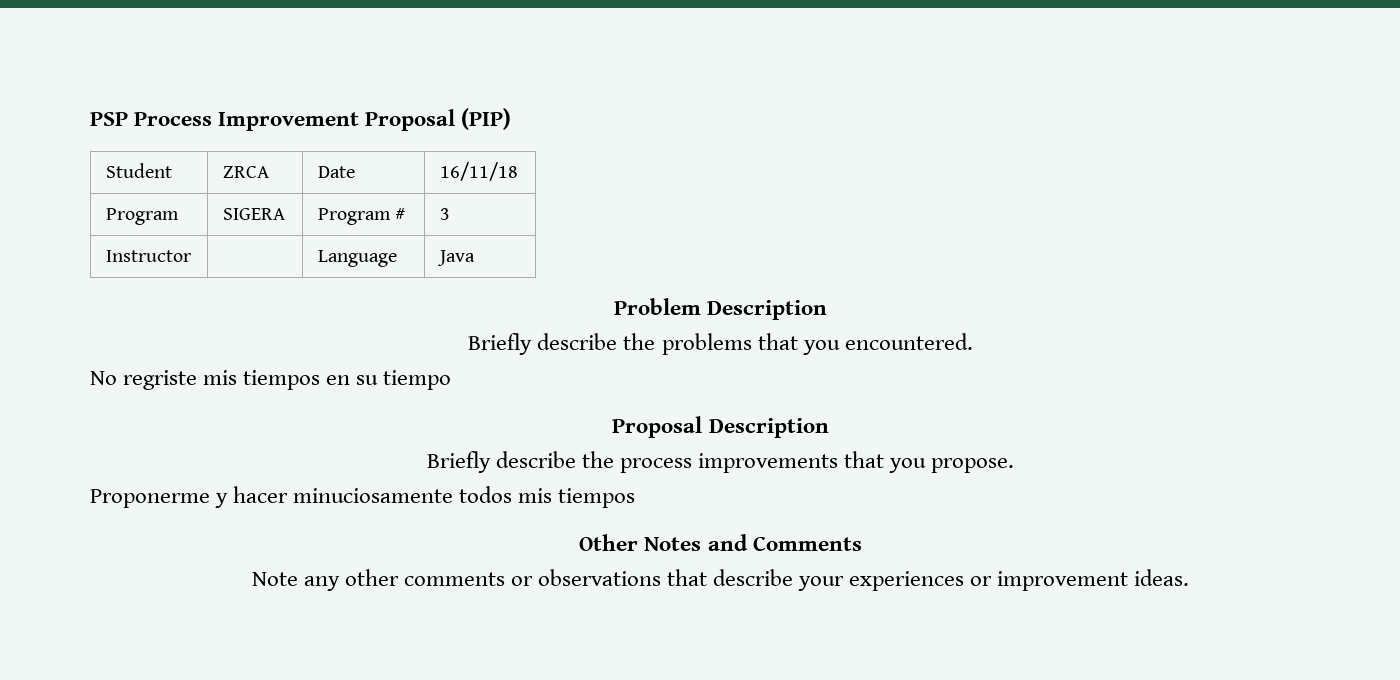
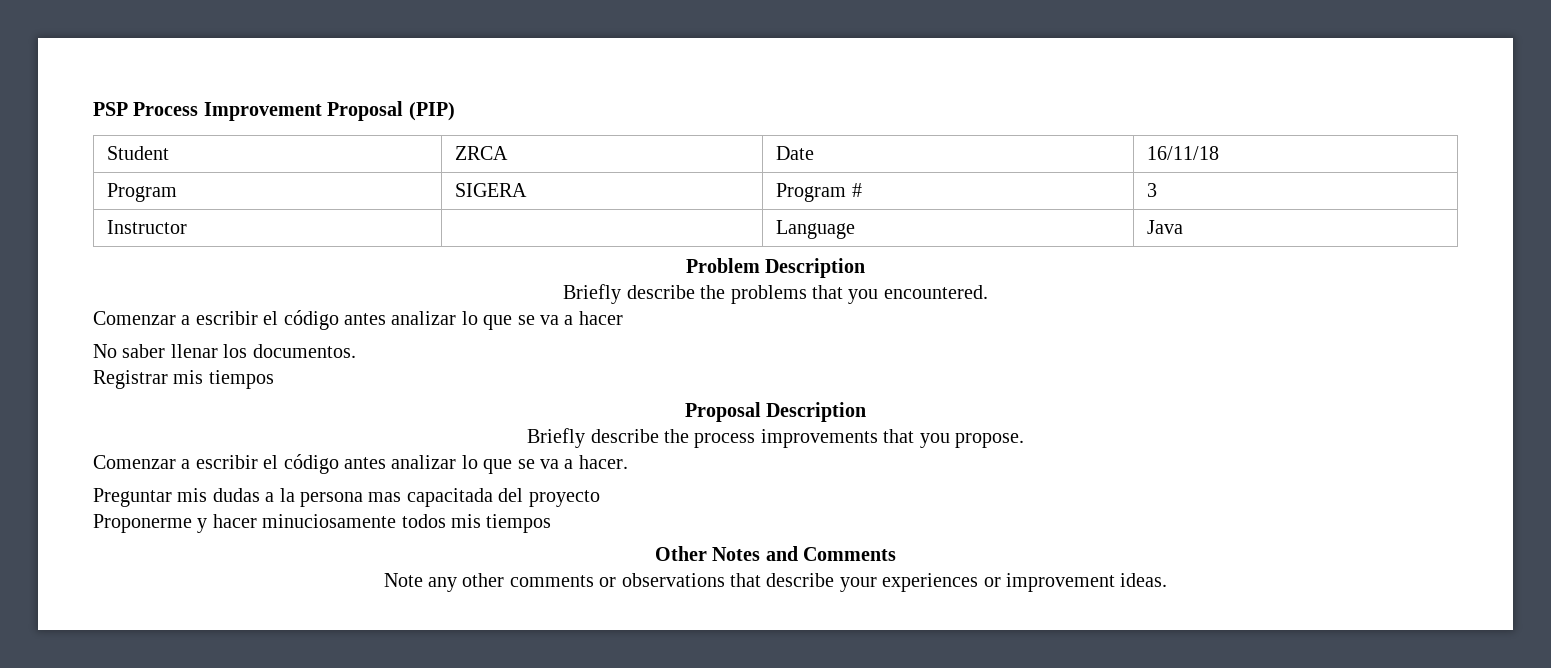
- No regriste mis tiempos en su tiempo
+ Comenzar a escribir el código antes analizar lo que se va a hacer
+ No saber llenar los documentos.
+ Registrar mis tiempos
+ Comenzar a escribir el código antes analizar lo que se va a hacer.
+ Preguntar mis dudas a la persona mas capacitada del proyecto

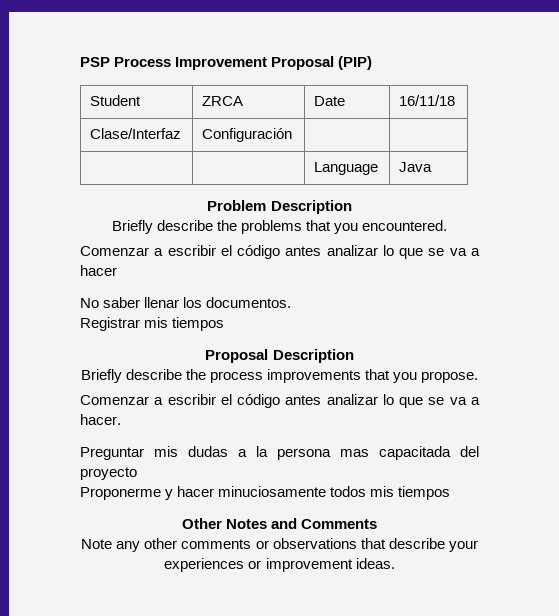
- Program | SIGERA | Program # | 3
- Instructor | | Language | Java
+ Clase/Interfaz | Configuración | |
+ | | Language | Java

